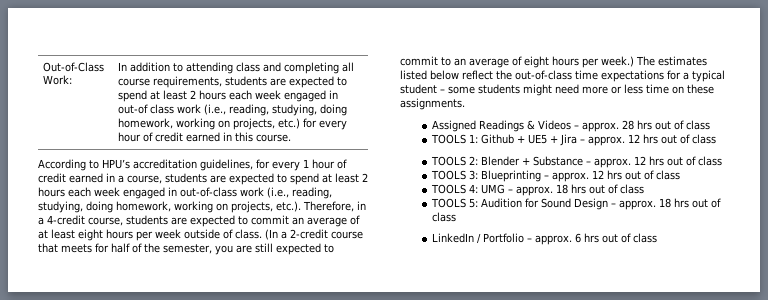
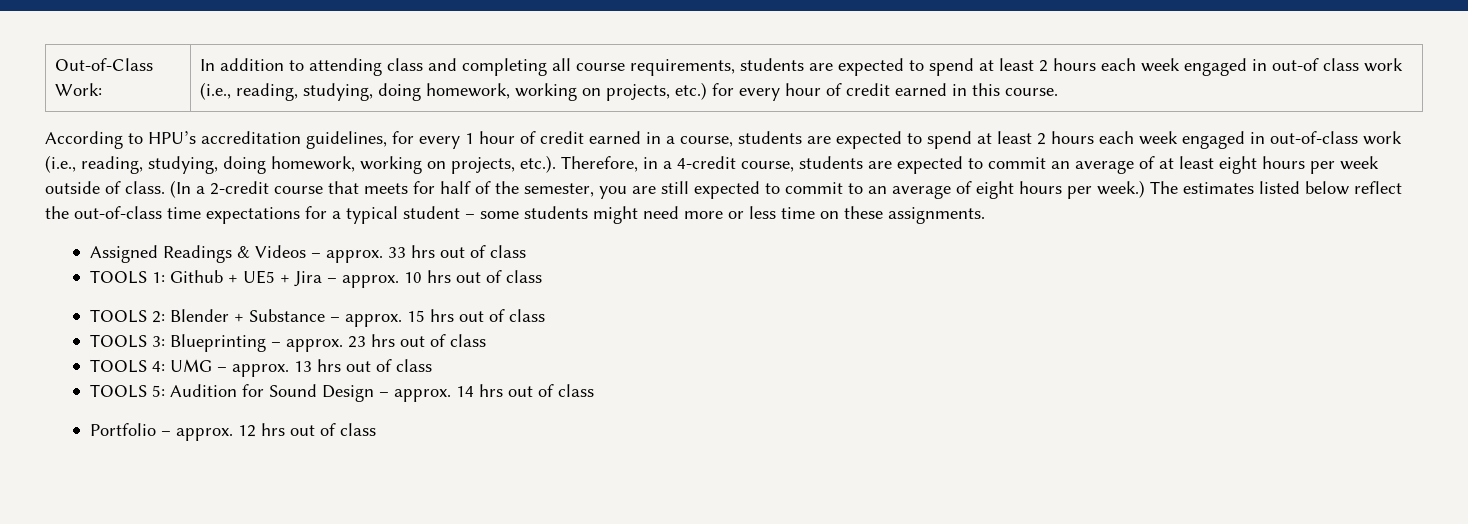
- Assigned Readings & Videos – approx. 28 hrs out of class
+ Assigned Readings & Videos – approx. 33 hrs out of class
- TOOLS 1: Github + UE5 + Jira – approx. 12 hrs out of class
+ TOOLS 1: Github + UE5 + Jira – approx. 10 hrs out of class
- TOOLS 2: Blender + Substance – approx. 12 hrs out of class
+ TOOLS 2: Blender + Substance – approx. 15 hrs out of class
- TOOLS 3: Blueprinting – approx. 12 hrs out of class
+ TOOLS 3: Blueprinting – approx. 23 hrs out of class
- TOOLS 4: UMG – approx. 18 hrs out of class
+ TOOLS 4: UMG – approx. 13 hrs out of class
- TOOLS 5: Audition for Sound Design – approx. 18 hrs out of class
- LinkedIn / Portfolio – approx. 6 hrs out of class
+ TOOLS 5: Audition for Sound Design – approx. 14 hrs out of class
+ Portfolio – approx. 12 hrs out of class

